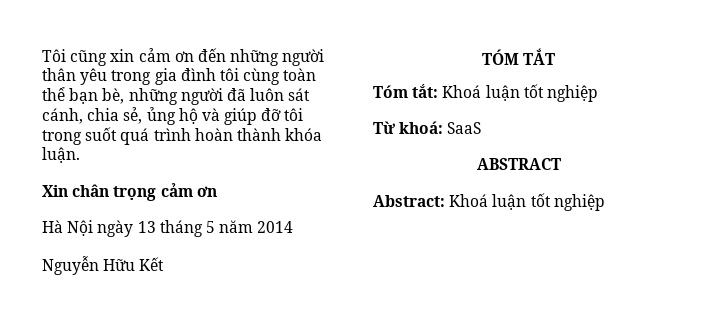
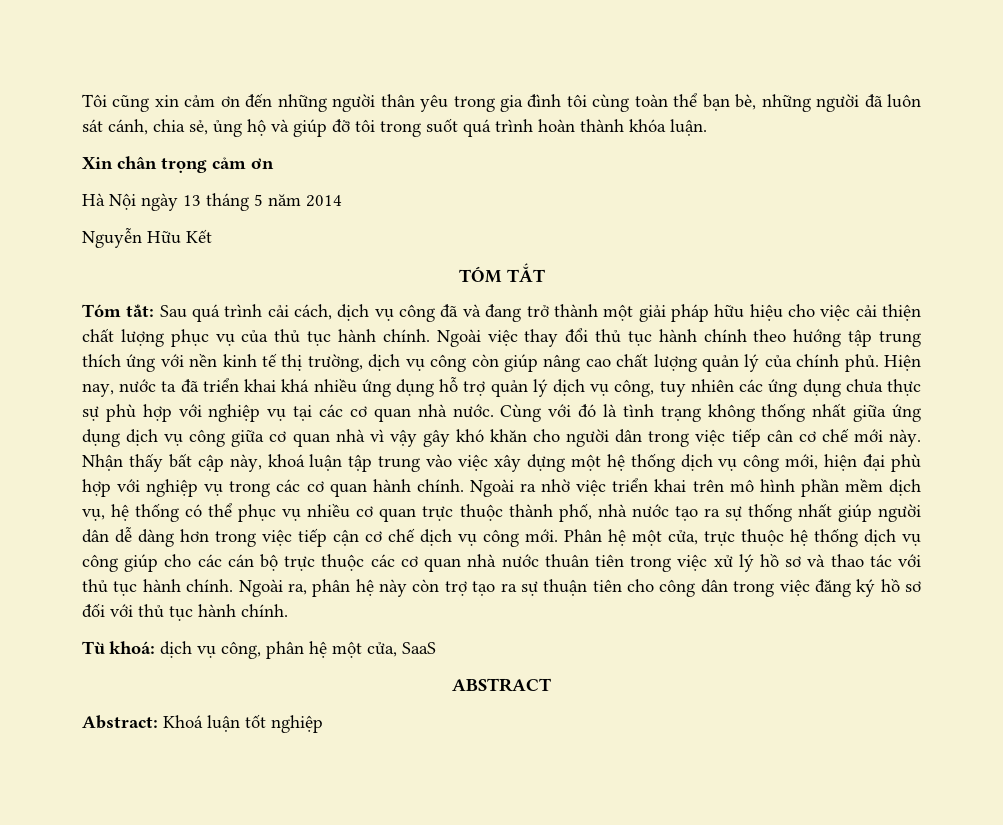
- Tóm tắt: Khoá luận tốt nghiệp
- Từ khoá: SaaS
+ Tóm tắt: Sau quá trình cải cách, dịch vụ công đã và đang trở thành một giải pháp hữu hiệu cho việc cải thiện chất lượng phục vụ của thủ tục hành chính. Ngoài việc thay đổi thủ tục hành chính theo hướng tập trung thích ứng với nền kinh tế thị trường, dịch vụ công còn giúp nâng cao chất lượng quản lý của chính phủ. Hiện nay, nước ta đã triển khai khá nhiều ứng dụng hỗ trợ quản lý dịch vụ công, tuy nhiên các ứng dụng chưa thực sự phù hợp với nghiệp vụ tại các cơ quan nhà nước. Cùng với đó là tình trạng không thống nhất giữa ứng dụng dịch vụ công giữa cơ quan nhà vì vậy gây khó khăn cho người dân trong việc tiếp cân cơ chế mới này. Nhận thấy bất cập này, khoá luận tập trung vào việc xây dựng một hệ thống dịch vụ công mới, hiện đại phù hợp với nghiệp vụ trong các cơ quan hành chính. Ngoài ra nhờ việc triển khai trên mô hình phần mềm dịch vụ, hệ thống có thể phục vụ nhiều cơ quan trực thuộc thành phố, nhà nước tạo ra sự thống nhất giúp người dân dễ dàng hơn trong việc tiếp cận cơ chế dịch vụ công mới. Phân hệ một cửa, trực thuộc hệ thống dịch vụ công giúp cho các cán bộ trực thuộc các cơ quan nhà nước thuân tiên trong việc xử lý hồ sơ và thao tác với thủ tục hành chính. Ngoài ra, phân hệ này còn trợ tạo ra sự thuận tiên cho công dân trong việc đăng ký hồ sơ đối với thủ tục hành chính.
+ Từ khoá: dịch vụ công, phân hệ một cửa, SaaS

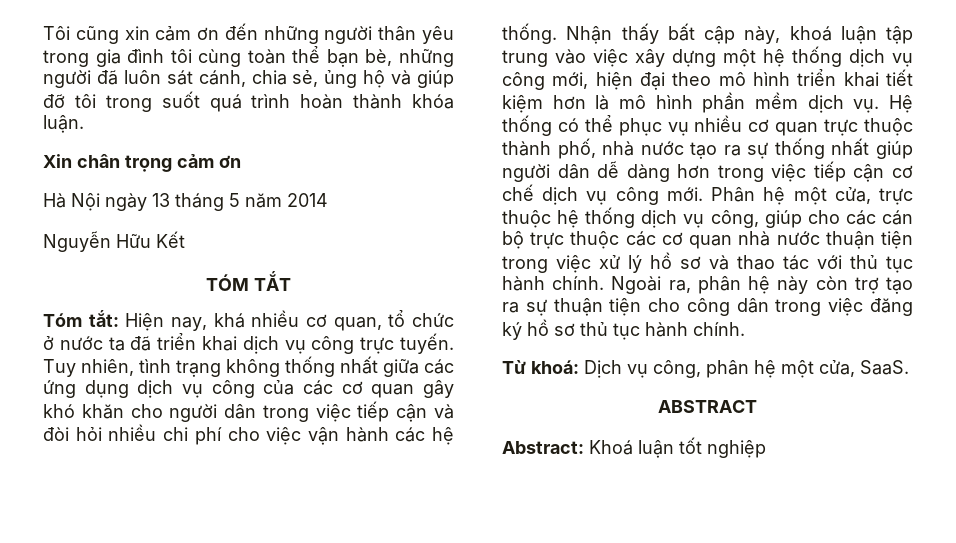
- Tóm tắt: Sau quá trình cải cách, dịch vụ công đã và đang trở thành một giải pháp hữu hiệu cho việc cải thiện chất lượng phục vụ của thủ tục hành chính. Ngoài việc thay đổi thủ tục hành chính theo hướng tập trung thích ứng với nền kinh tế thị trường, dịch vụ công còn giúp nâng cao chất lượng quản lý của chính phủ. Hiện nay, nước ta đã triển khai khá nhiều ứng dụng hỗ trợ quản lý dịch vụ công, tuy nhiên các ứng dụng chưa thực sự phù hợp với nghiệp vụ tại các cơ quan nhà nước. Cùng với đó là tình trạng không thống nhất giữa ứng dụng dịch vụ công giữa cơ quan nhà vì vậy gây khó khăn cho người dân trong việc tiếp cân cơ chế mới này.
+ Tóm tắt: Hiện nay, khá nhiều cơ quan, tổ chức ở nước ta đã triển khai dịch vụ công trực tuyến. Tuy nhiên, tình trạng không thống nhất giữa các ứng dụng dịch vụ công của các cơ quan gây khó khăn cho người dân trong việc tiếp cận và đòi hỏi nhiều chi phí cho việc vận hành các hệ thống.
- Nhận thấy bất cập này, khoá luận tập trung vào việc xây dựng một hệ thống dịch vụ công mới, hiện đại phù hợp với nghiệp vụ trong các cơ quan hành chính. Ngoài ra nhờ việc triển khai trên mô hình phần mềm dịch vụ, hệ thống có thể phục vụ nhiều cơ quan trực thuộc thành phố, nhà nước tạo ra sự thống nhất giúp người dân dễ dàng hơn trong việc tiếp cận cơ chế dịch vụ công mới.
+ Nhận thấy bất cập này, khoá luận tập trung vào việc xây dựng một hệ thống dịch vụ công mới, hiện đại theo mô hình triển khai tiết kiệm hơn là mô hình phần mềm dịch vụ. Hệ thống có thể phục vụ nhiều cơ quan trực thuộc thành phố, nhà nước tạo ra sự thống nhất giúp người dân dễ dàng hơn trong việc tiếp cận cơ chế dịch vụ công mới.
- Phân hệ một cửa, trực thuộc hệ thống dịch vụ công giúp cho các cán bộ trực thuộc các cơ quan nhà nước thuân tiên trong việc xử lý hồ sơ và thao tác với thủ tục hành chính.
+ Phân hệ một cửa, trực thuộc hệ thống dịch vụ công, giúp cho các cán bộ trực thuộc các cơ quan nhà nước thuận tiện trong việc xử lý hồ sơ và thao tác với thủ tục hành chính.
- Ngoài ra, phân hệ này còn trợ tạo ra sự thuận tiên cho công dân trong việc đăng ký hồ sơ đối với thủ tục hành chính.
+ Ngoài ra, phân hệ này còn trợ tạo ra sự thuận tiện cho công dân trong việc đăng ký hồ sơ thủ tục hành chính.
- Từ khoá: dịch vụ công, phân hệ một cửa, SaaS
+ Từ khoá: Dịch vụ công, phân hệ một cửa, SaaS.

